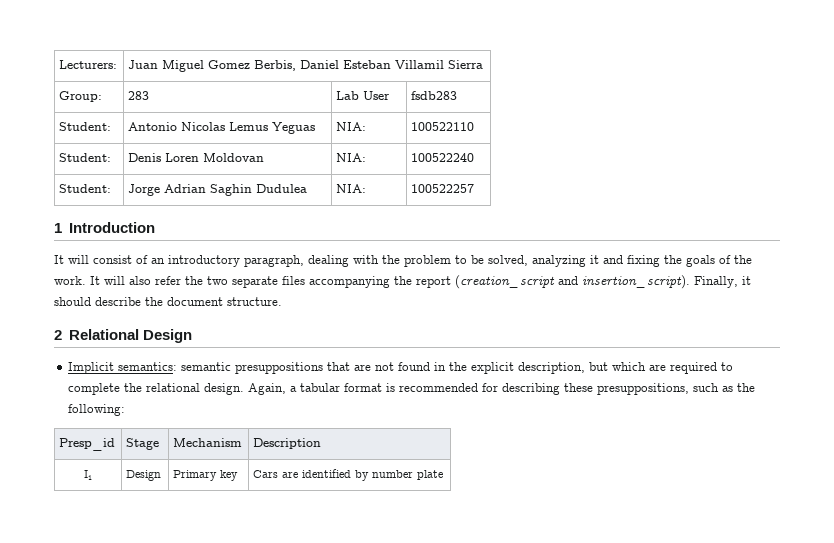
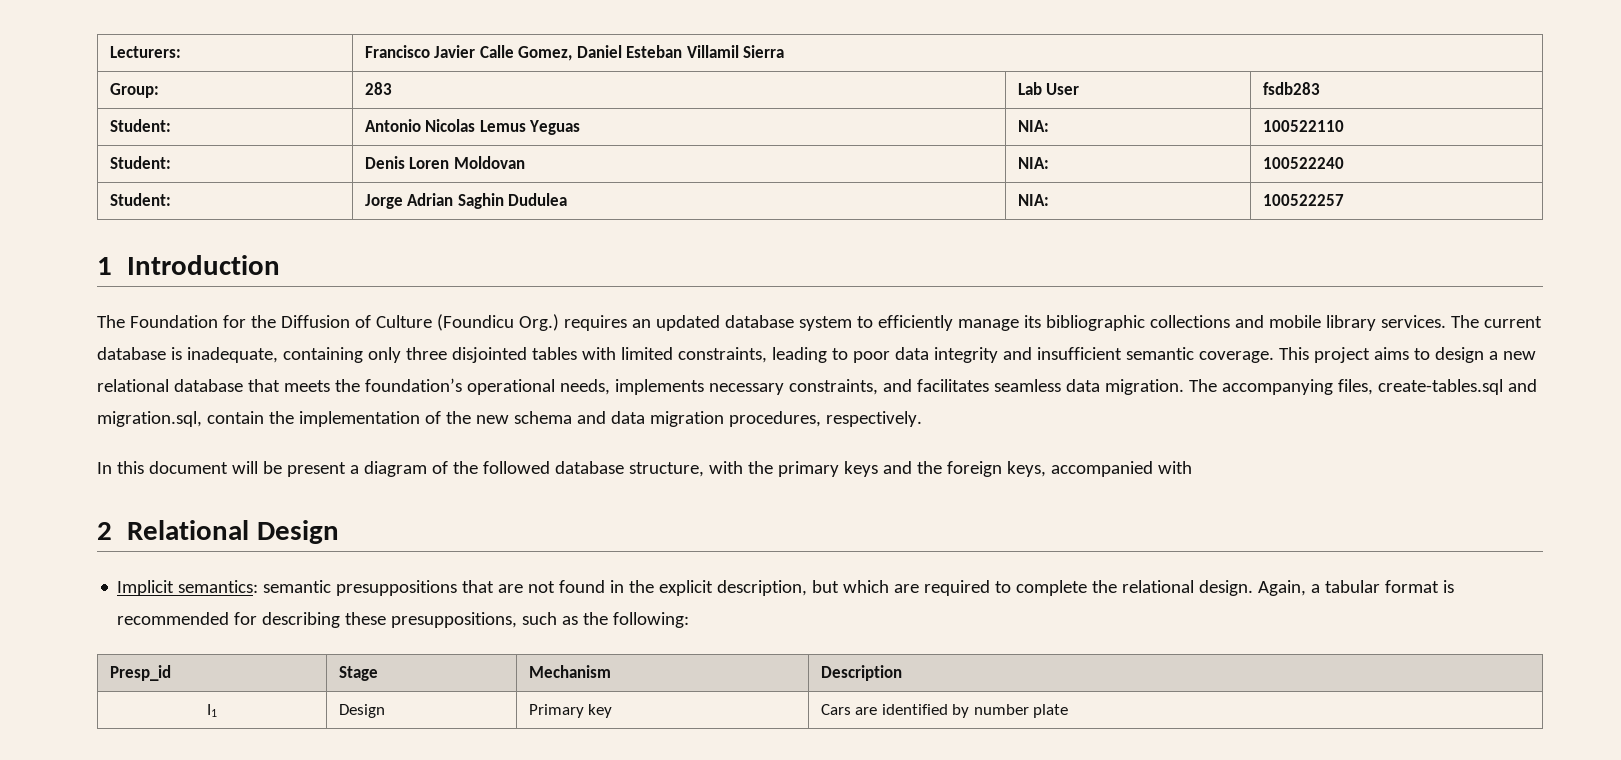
- Lecturers: | Juan Miguel Gomez Berbis, Daniel Esteban Villamil Sierra
+ Lecturers: | Francisco Javier Calle Gomez, Daniel Esteban Villamil Sierra
- It will consist of an introductory paragraph, dealing with the problem to be solved, analyzing it and fixing the goals of the work. It will also refer the two separate files accompanying the report (creation_script and insertion_script). Finally, it should describe the document structure.
+ The Foundation for the Diffusion of Culture (Foundicu Org.) requires an updated database system to efficiently manage its bibliographic collections and mobile library services. The current database is inadequate, containing only three disjointed tables with limited constraints, leading to poor data integrity and insufficient semantic coverage. This project aims to design a new relational database that meets the foundation’s operational needs, implements necessary constraints, and facilitates seamless data migration. The accompanying files, create-tables.sql and migration.sql, contain the implementation of the new schema and data migration procedures, respectively.
+ In this document will be present a diagram of the followed database structure, with the primary keys and the foreign keys, accompanied with

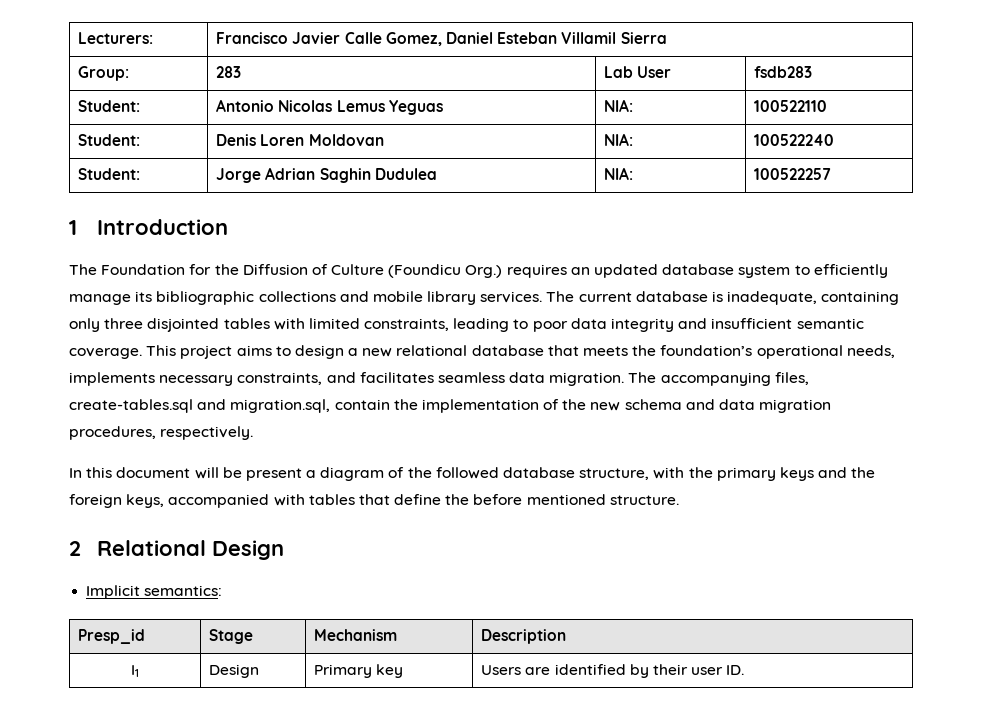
- In this document will be present a diagram of the followed database structure, with the primary keys and the foreign keys, accompanied with
+ In this document will be present a diagram of the followed database structure, with the primary keys and the foreign keys, accompanied with tables that define the before mentioned structure.
- Implicit semantics: semantic presuppositions that are not found in the explicit description, but which are required to complete the relational design. Again, a tabular format is recommended for describing these presuppositions, such as the following:
+ Implicit semantics:
- I1 | Design | Primary key | Cars are identified by number plate
+ I1 | Design | Primary key | Users are identified by their user ID.

